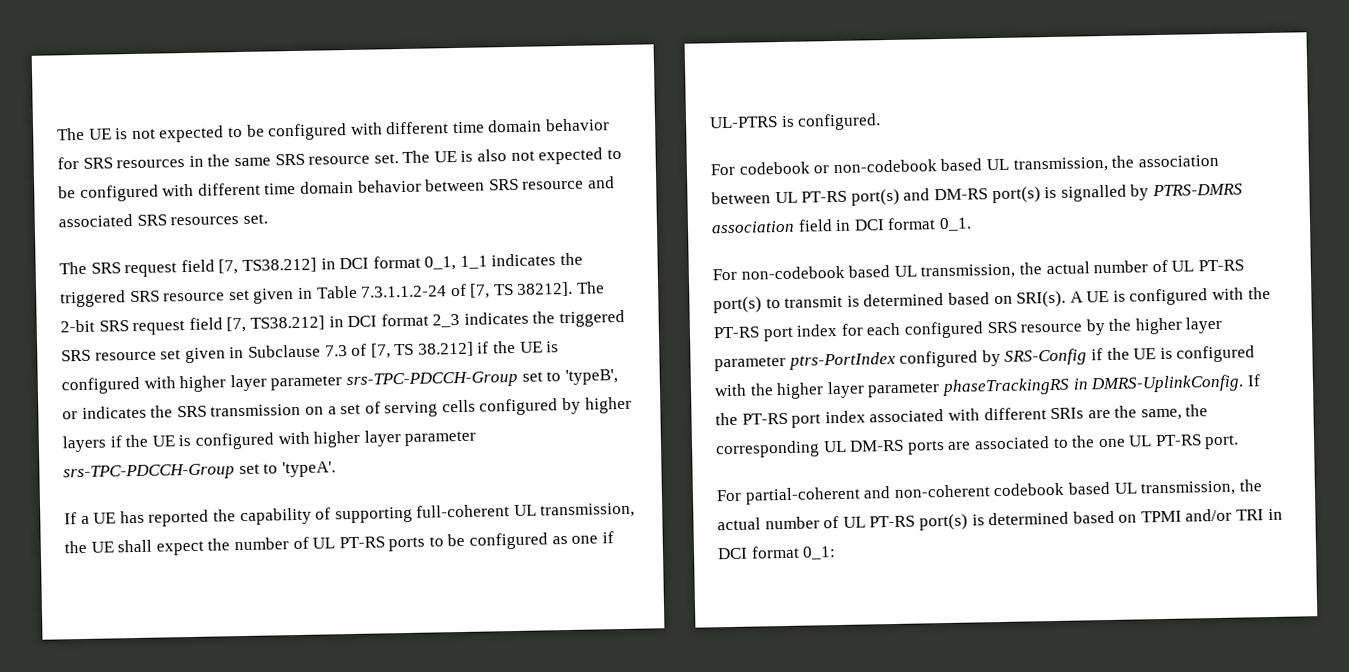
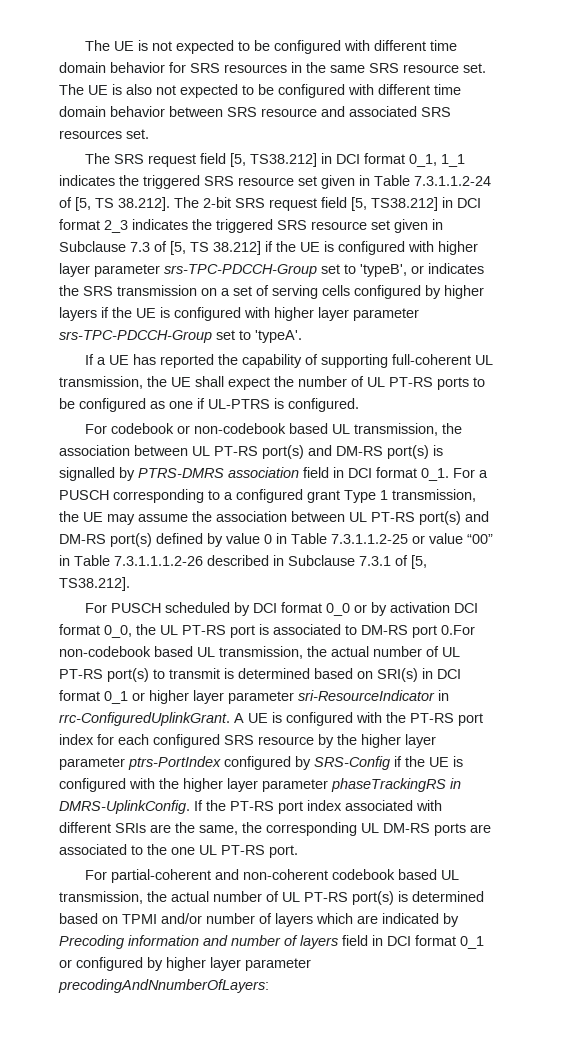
- The SRS request field [7, TS38.212] in DCI format 0_1, 1_1 indicates the triggered SRS resource set given in Table 7.3.1.1.2-24 of [7, TS 38212]. The 2-bit SRS request field [7, TS38.212] in DCI format 2_3 indicates the triggered SRS resource set given in Subclause 7.3 of [7, TS 38.212] if the UE is configured with higher layer parameter srs-TPC-PDCCH-Group set to 'typeB', or indicates the SRS transmission on a set of serving cells configured by higher layers if the UE is configured with higher layer parameter srs-TPC-PDCCH-Group set to 'typeA'.
+ The SRS request field [5, TS38.212] in DCI format 0_1, 1_1 indicates the triggered SRS resource set given in Table 7.3.1.1.2-24 of [5, TS 38.212]. The 2-bit SRS request field [5, TS38.212] in DCI format 2_3 indicates the triggered SRS resource set given in Subclause 7.3 of [5, TS 38.212] if the UE is configured with higher layer parameter srs-TPC-PDCCH-Group set to 'typeB', or indicates the SRS transmission on a set of serving cells configured by higher layers if the UE is configured with higher layer parameter srs-TPC-PDCCH-Group set to 'typeA'.
- For codebook or non-codebook based UL transmission, the association between UL PT-RS port(s) and DM-RS port(s) is signalled by PTRS-DMRS association field in DCI format 0_1.
- For non-codebook based UL transmission, the actual number of UL PT-RS port(s) to transmit is determined based on SRI(s).
+ For codebook or non-codebook based UL transmission, the association between UL PT-RS port(s) and DM-RS port(s) is signalled by PTRS-DMRS association field in DCI format 0_1. For a PUSCH corresponding to a configured grant Type 1 transmission, the UE may assume the association between UL PT-RS port(s) and DM-RS port(s) defined by value 0 in Table 7.3.1.1.2-25 or value “00” in Table 7.3.1.1.1.2-26 described in Subclause 7.3.1 of [5, TS38.212].
+ For PUSCH scheduled by DCI format 0_0 or by activation DCI format 0_0, the UL PT-RS port is associated to DM-RS port 0.For non-codebook based UL transmission, the actual number of UL PT-RS port(s) to transmit is determined based on SRI(s) in DCI format 0_1 or higher layer parameter sri-ResourceIndicator in rrc-ConfiguredUplinkGrant.
- For partial-coherent and non-coherent codebook based UL transmission, the actual number of UL PT-RS port(s) is determined based on TPMI and/or TRI in DCI format 0_1:
+ For partial-coherent and non-coherent codebook based UL transmission, the actual number of UL PT-RS port(s) is determined based on TPMI and/or number of layers which are indicated by Precoding information and number of layers field in DCI format 0_1 or configured by higher layer parameter precodingAndNnumberOfLayers:

